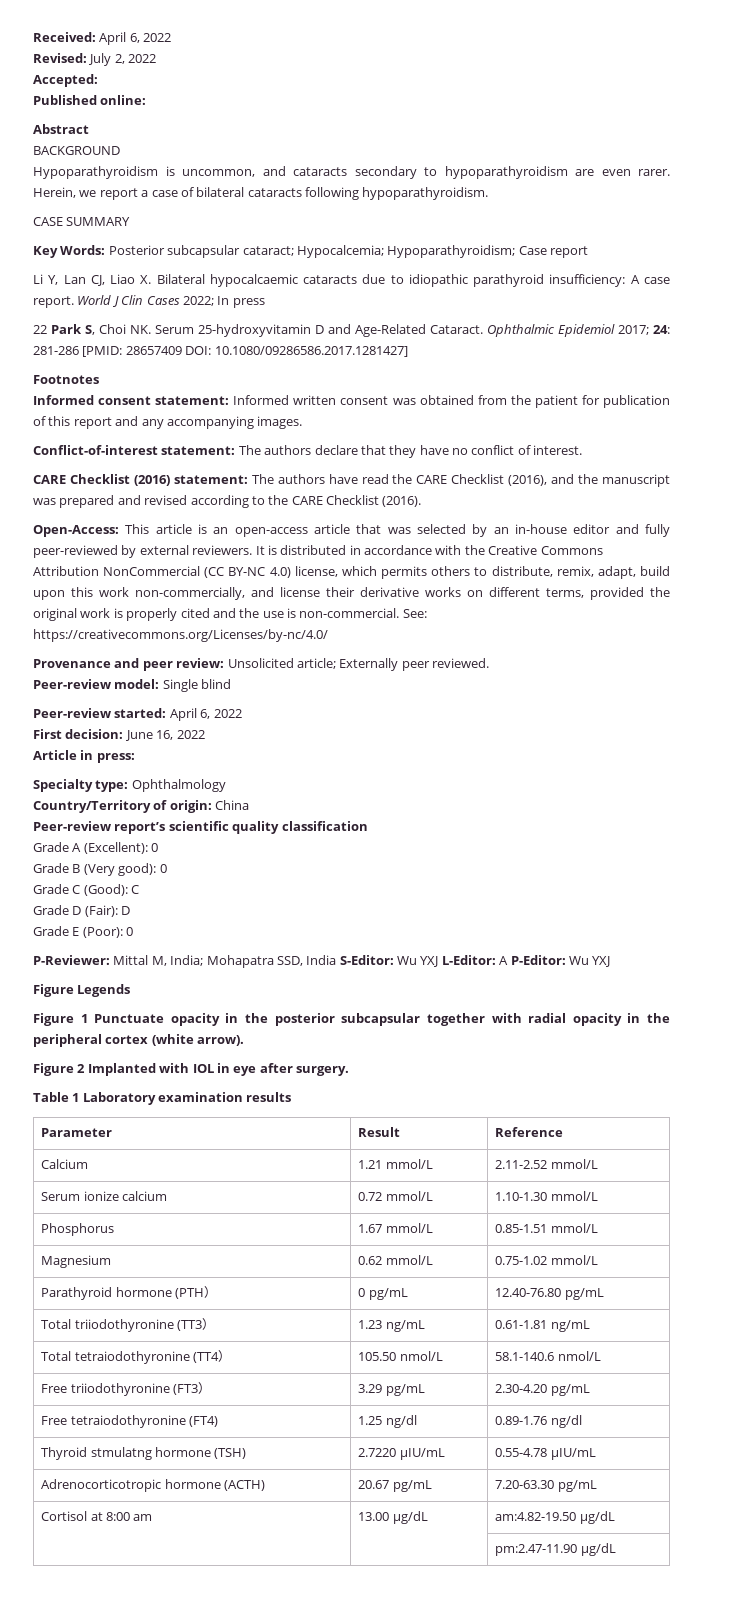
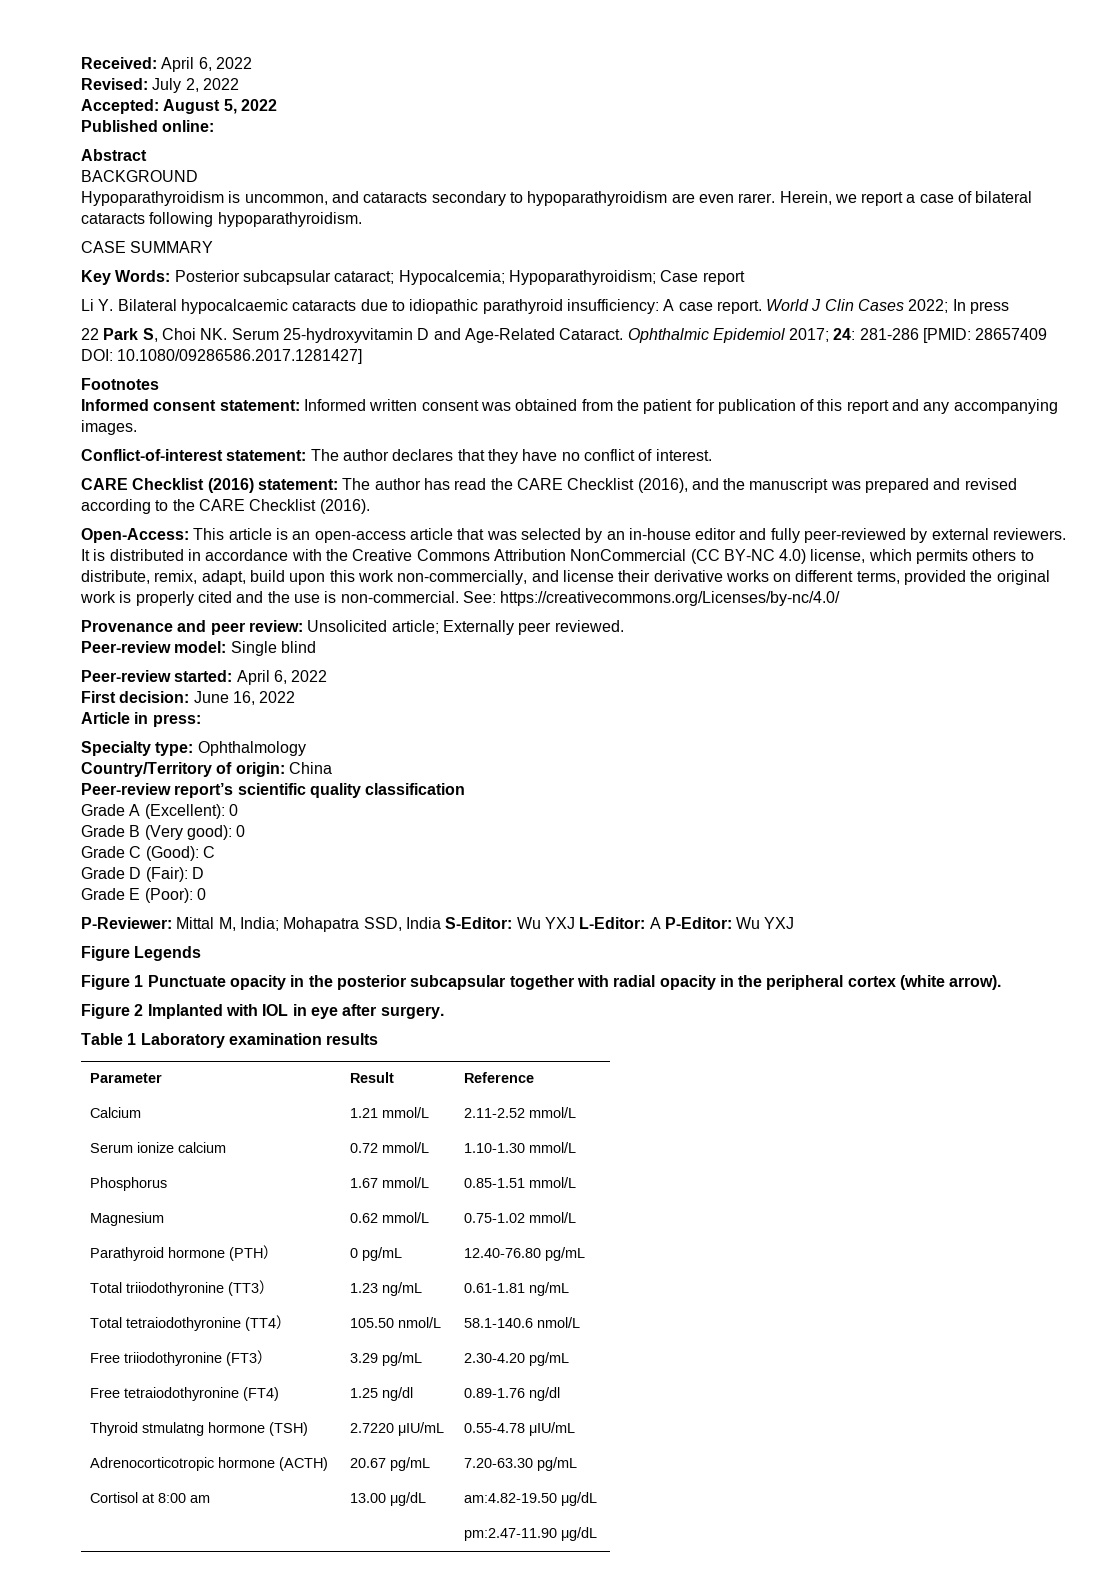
- Accepted:
+ Accepted: August 5, 2022
- Li Y, Lan CJ, Liao X. Bilateral hypocalcaemic cataracts due to idiopathic parathyroid insufficiency: A case report.
+ Li Y. Bilateral hypocalcaemic cataracts due to idiopathic parathyroid insufficiency: A case report.
- Conflict-of-interest statement: The authors declare that they have no conflict of interest.
+ Conflict-of-interest statement: The author declares that they have no conflict of interest.
- CARE Checklist (2016) statement: The authors have read the CARE Checklist (2016), and the manuscript was prepared and revised according to the CARE Checklist (2016).
+ CARE Checklist (2016) statement: The author has read the CARE Checklist (2016), and the manuscript was prepared and revised according to the CARE Checklist (2016).

